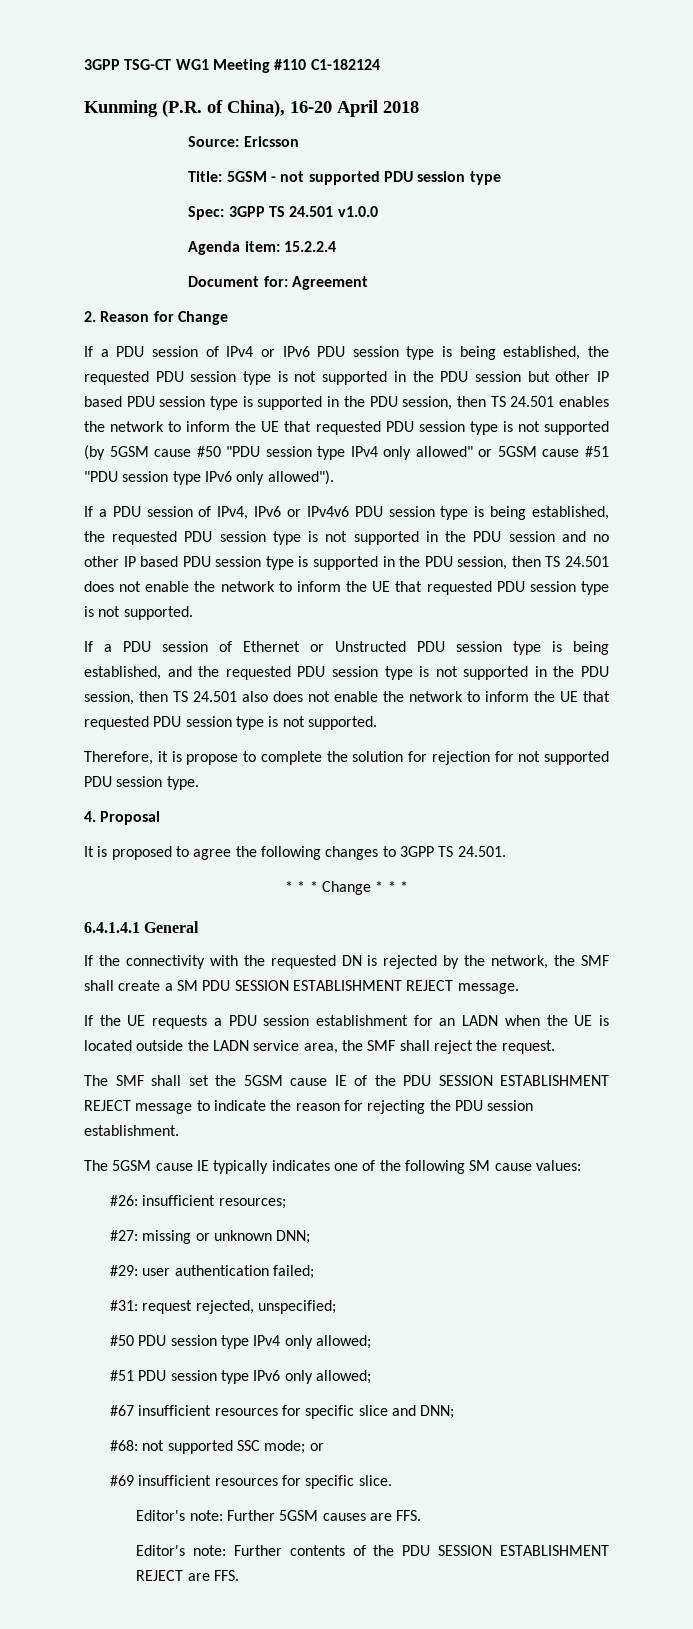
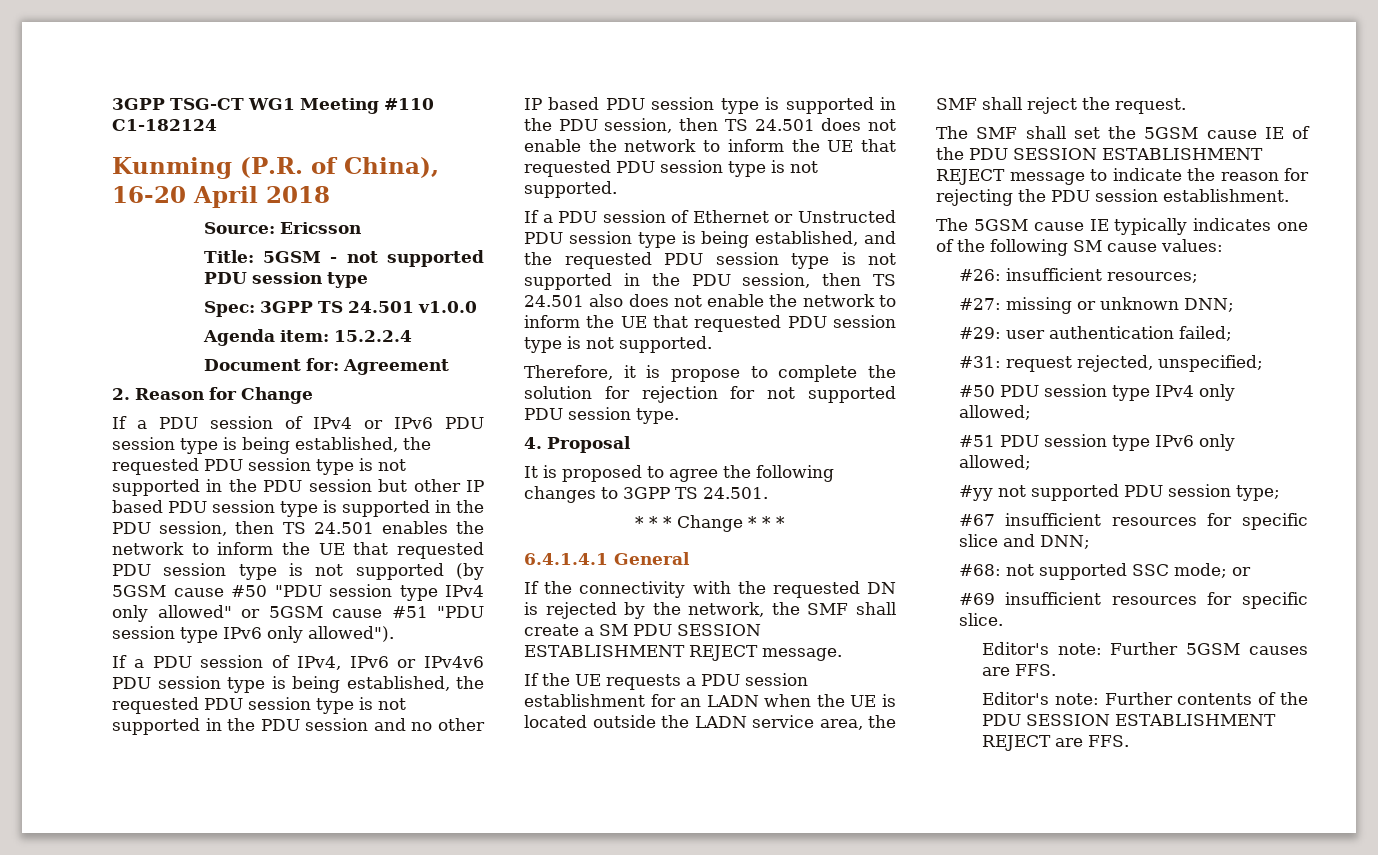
+ #yy not supported PDU session type;

